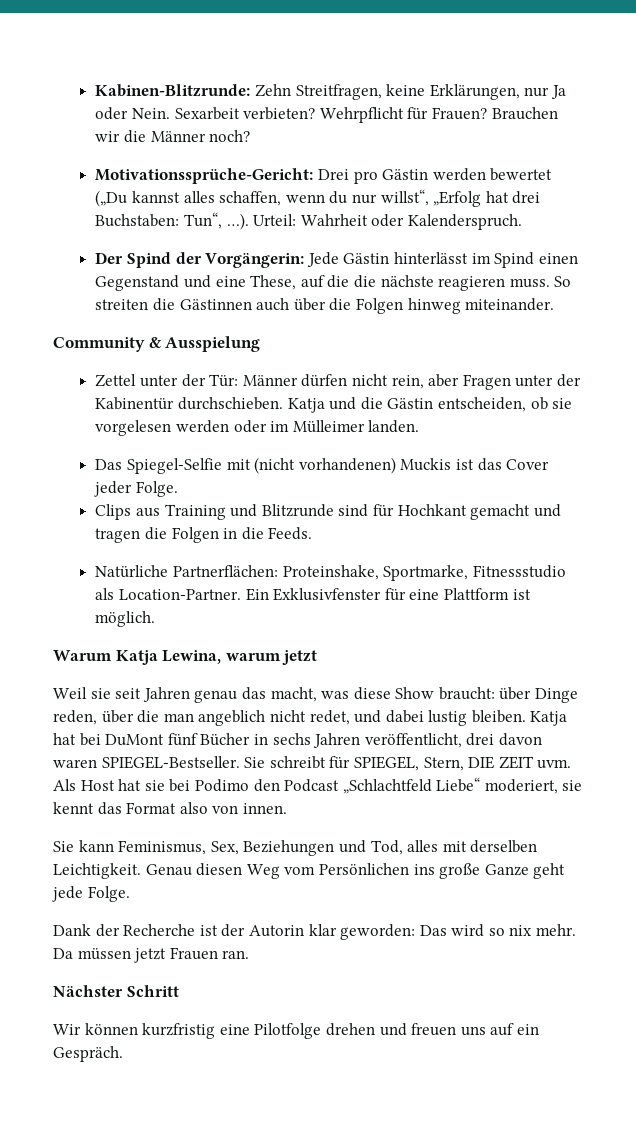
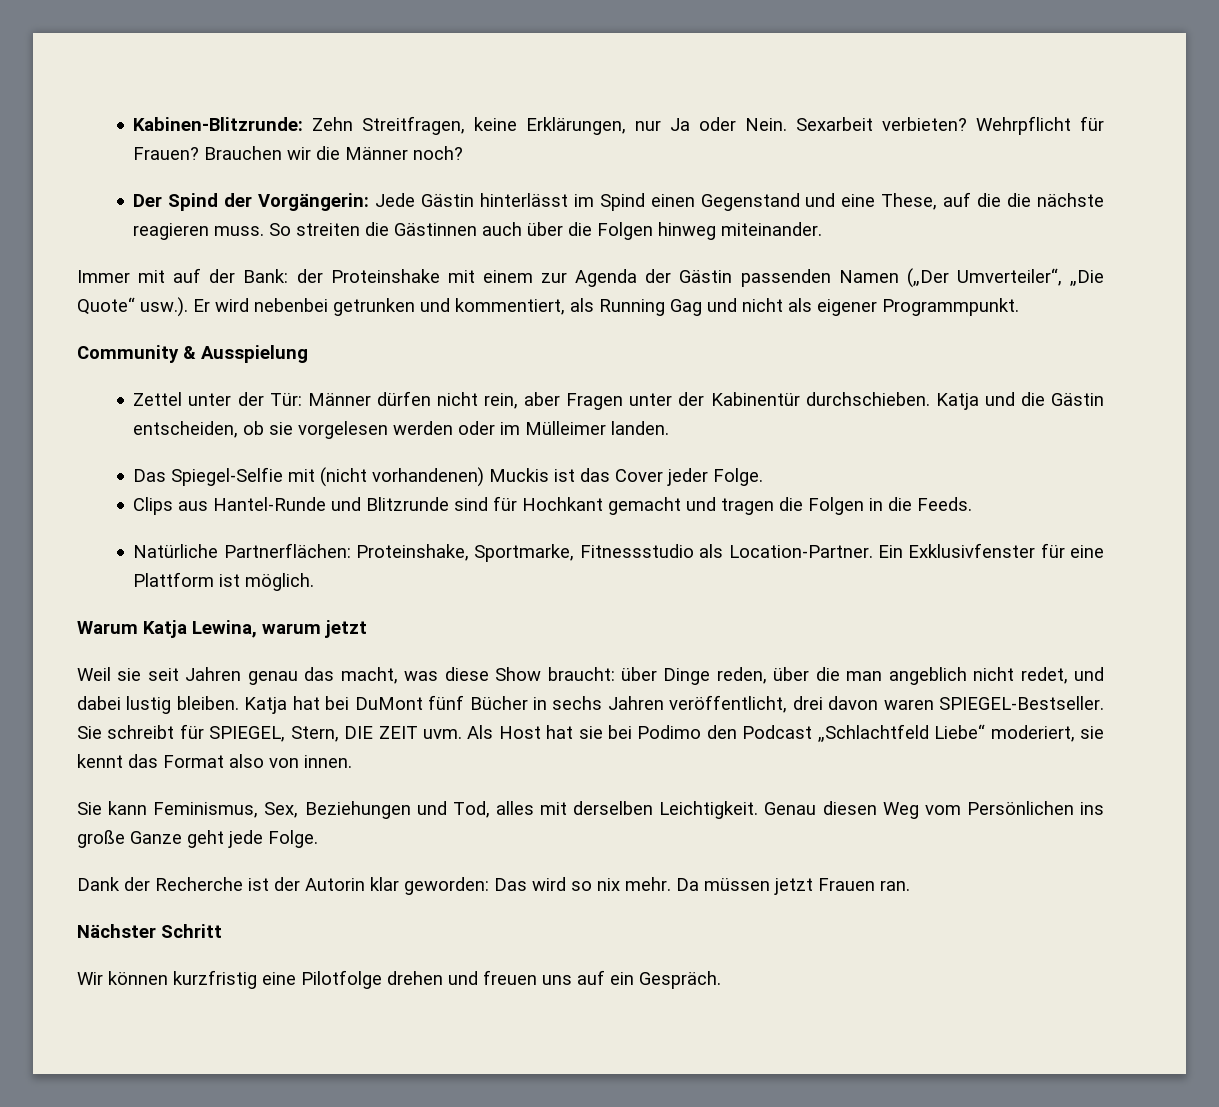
- Motivationssprüche-Gericht: Drei pro Gästin werden bewertet („Du kannst alles schaffen, wenn du nur willst“, „Erfolg hat drei Buchstaben: Tun“, …). Urteil: Wahrheit oder Kalenderspruch.
+ Immer mit auf der Bank: der Proteinshake mit einem zur Agenda der Gästin passenden Namen („Der Umverteiler“, „Die Quote“ usw.). Er wird nebenbei getrunken und kommentiert, als Running Gag und nicht als eigener Programmpunkt.
- Clips aus Training und Blitzrunde sind für Hochkant gemacht und tragen die Folgen in die Feeds.
+ Clips aus Hantel-Runde und Blitzrunde sind für Hochkant gemacht und tragen die Folgen in die Feeds.

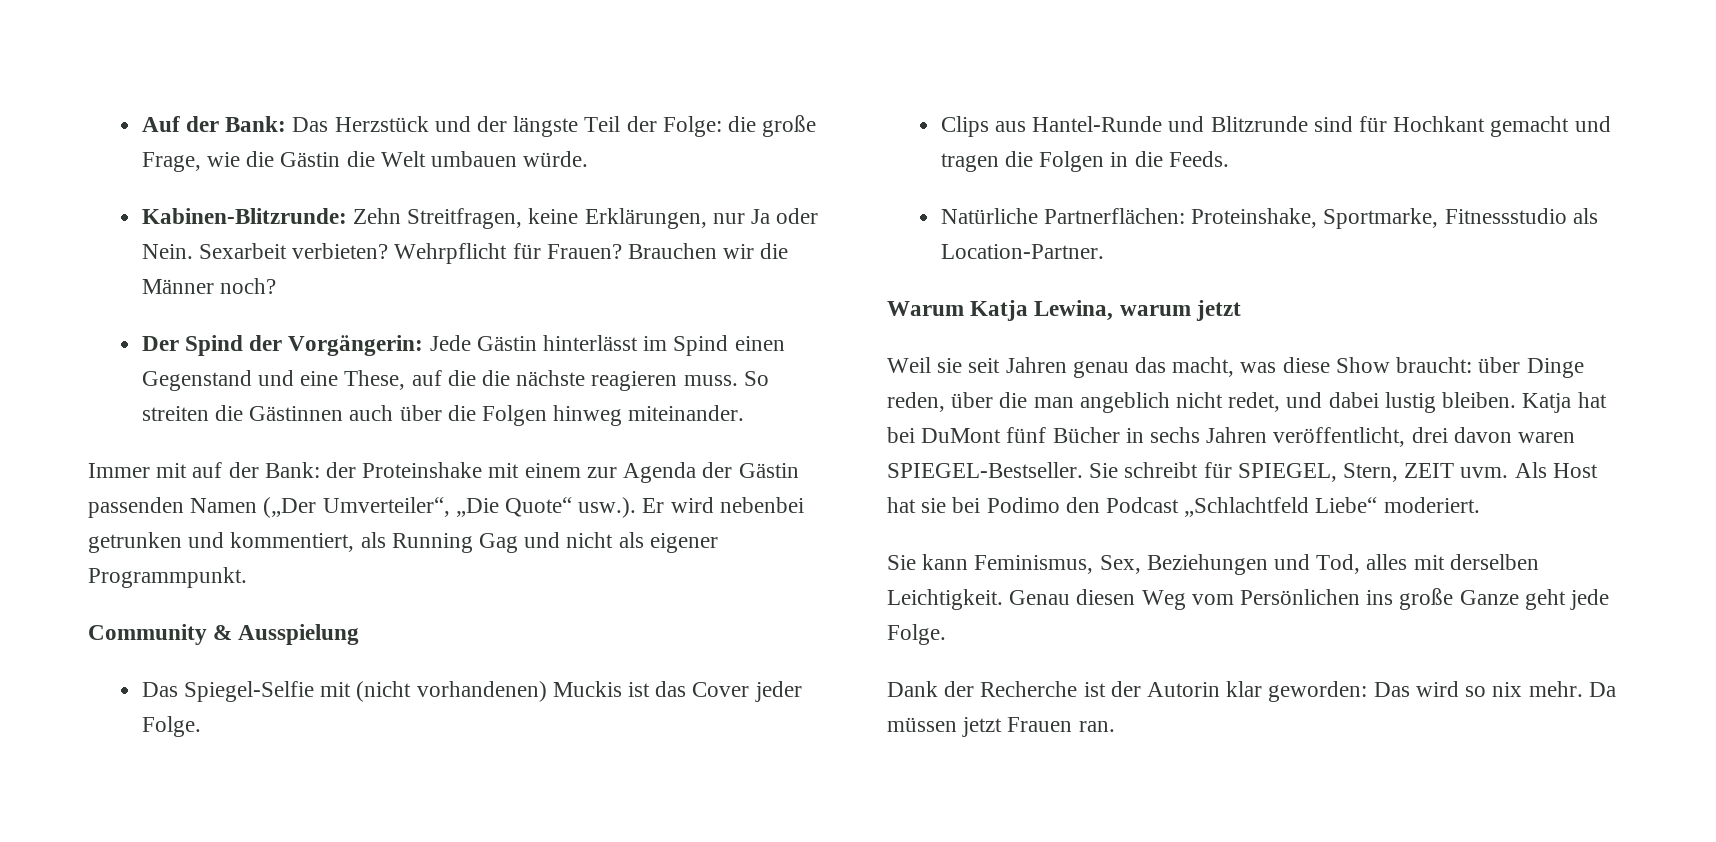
+ Auf der Bank: Das Herzstück und der längste Teil der Folge: die große Frage, wie die Gästin die Welt umbauen würde.
- Zettel unter der Tür: Männer dürfen nicht rein, aber Fragen unter der Kabinentür durchschieben. Katja und die Gästin entscheiden, ob sie vorgelesen werden oder im Mülleimer landen.
- Ein Exklusivfenster für eine Plattform ist möglich.
- Sie schreibt für SPIEGEL, Stern, DIE ZEIT uvm.
+ Sie schreibt für SPIEGEL, Stern, ZEIT uvm.
- Als Host hat sie bei Podimo den Podcast „Schlachtfeld Liebe“ moderiert, sie kennt das Format also von innen.
+ Als Host hat sie bei Podimo den Podcast „Schlachtfeld Liebe“ moderiert.
- Nächster Schritt
- Wir können kurzfristig eine Pilotfolge drehen und freuen uns auf ein Gespräch.

